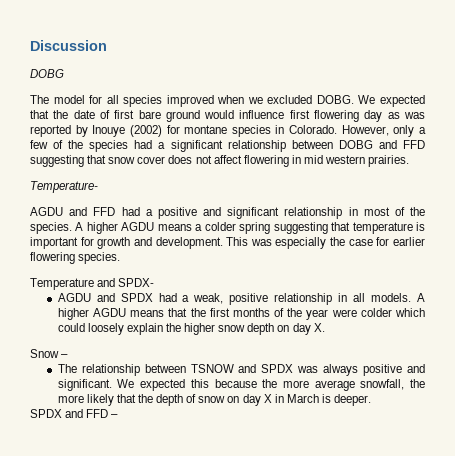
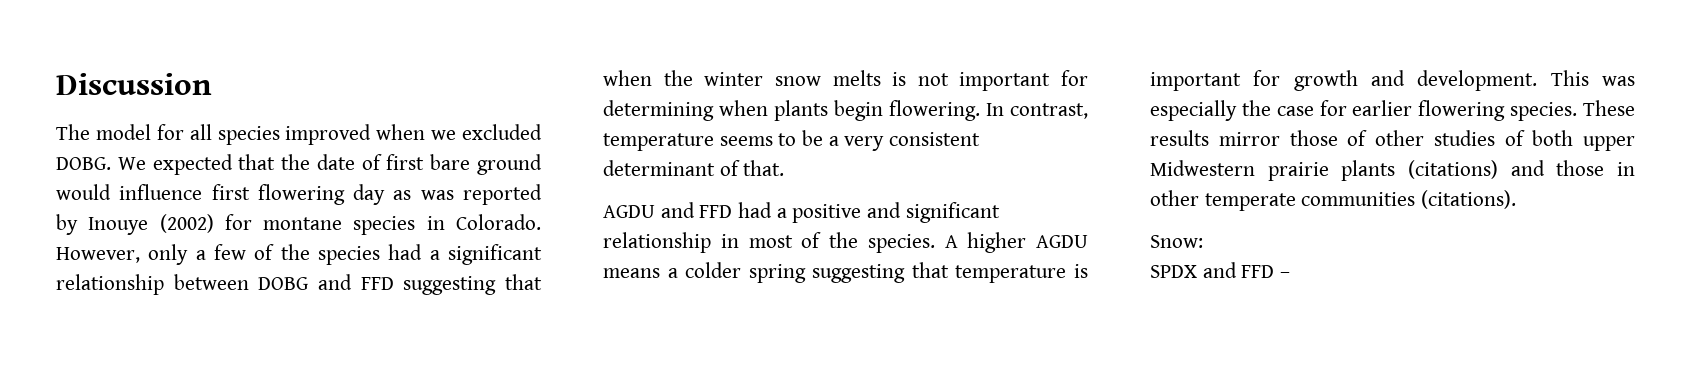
  Discussion
- DOBG
- However, only a few of the species had a significant relationship between DOBG and FFD suggesting that snow cover does not affect flowering in mid western prairies.
- Temperature-
+ However, only a few of the species had a significant relationship between DOBG and FFD suggesting that when the winter snow melts is not important for determining when plants begin flowering. In contrast, temperature seems to be a very consistent determinant of that.
- This was especially the case for earlier flowering species.
- Temperature and SPDX-
- AGDU and SPDX had a weak, positive relationship in all models. A higher AGDU means that the first months of the year were colder which could loosely explain the higher snow depth on day X.
- Snow –
- The relationship between TSNOW and SPDX was always positive and significant. We expected this because the more average snowfall, the more likely that the depth of snow on day X in March is deeper.
+ This was especially the case for earlier flowering species. These results mirror those of other studies of both upper Midwestern prairie plants (citations) and those in other temperate communities (citations).
+ Snow:

